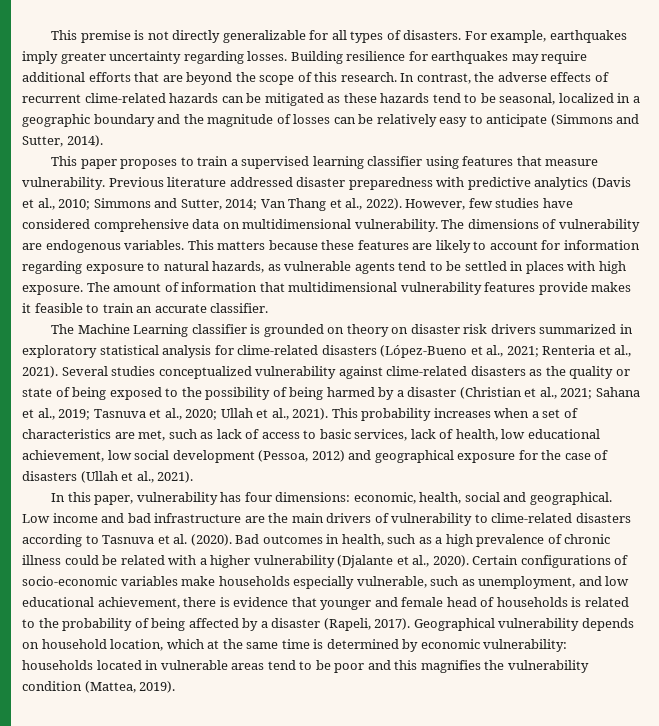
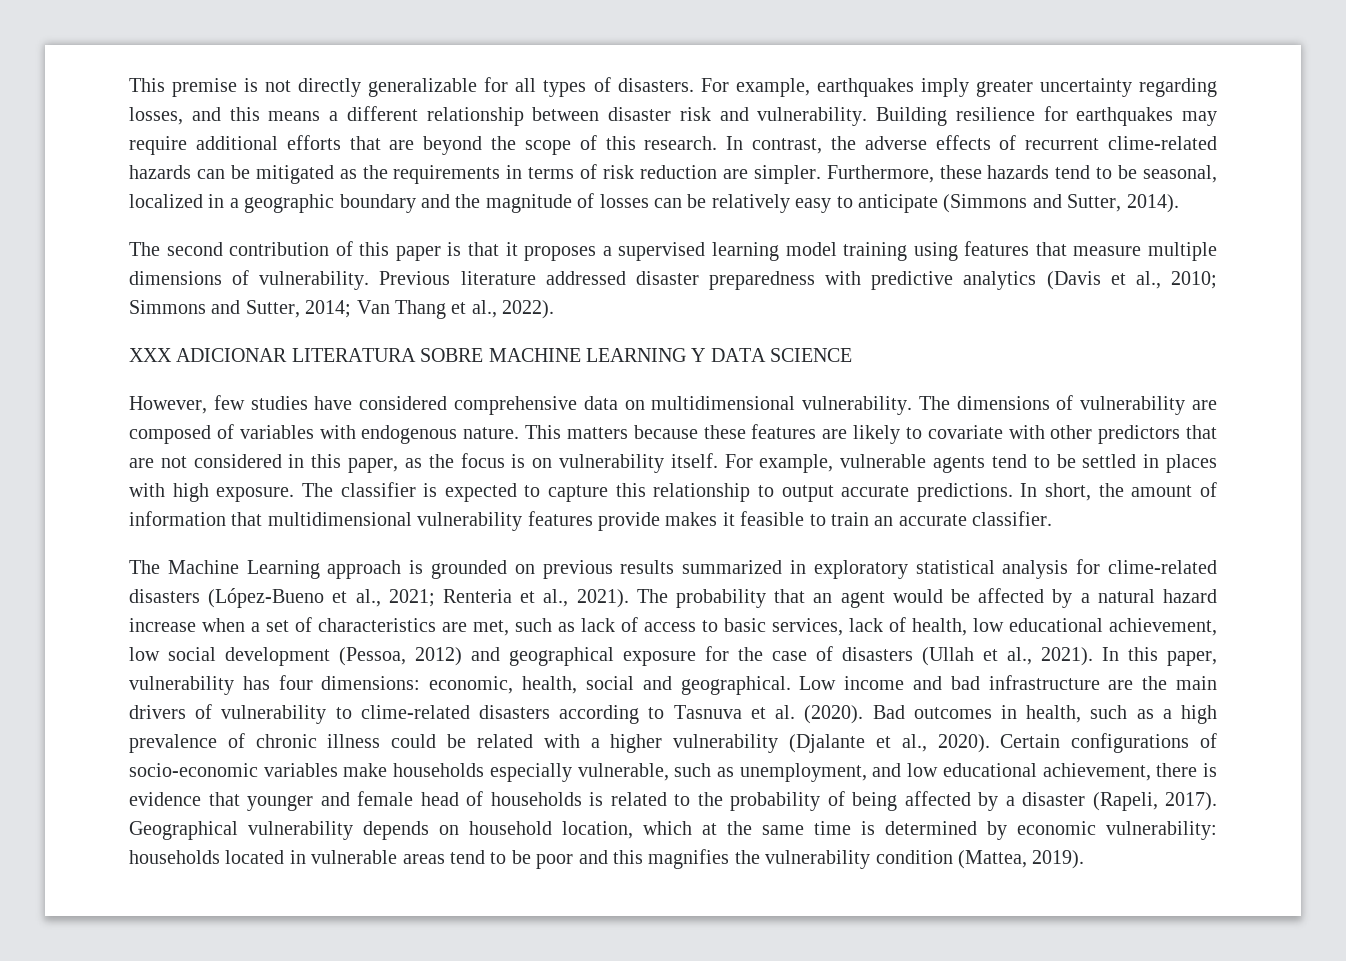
- For example, earthquakes imply greater uncertainty regarding losses.
+ For example, earthquakes imply greater uncertainty regarding losses, and this means a different relationship between disaster risk and vulnerability.
- In contrast, the adverse effects of recurrent clime-related hazards can be mitigated as these hazards tend to be seasonal, localized in a geographic boundary and the magnitude of losses can be relatively easy to anticipate (Simmons and Sutter, 2014).
+ In contrast, the adverse effects of recurrent clime-related hazards can be mitigated as the requirements in terms of risk reduction are simpler. Furthermore, these hazards tend to be seasonal, localized in a geographic boundary and the magnitude of losses can be relatively easy to anticipate (Simmons and Sutter, 2014).
- This paper proposes to train a supervised learning classifier using features that measure vulnerability.
+ The second contribution of this paper is that it proposes a supervised learning model training using features that measure multiple dimensions of vulnerability.
- Previous literature addressed disaster preparedness with predictive analytics (Davis et al., 2010; Simmons and Sutter, 2014; Van Thang et al., 2022). However, few studies have considered comprehensive data on multidimensional vulnerability.
+ Previous literature addressed disaster preparedness with predictive analytics (Davis et al., 2010; Simmons and Sutter, 2014; Van Thang et al., 2022).
+ XXX ADICIONAR LITERATURA SOBRE MACHINE LEARNING Y DATA SCIENCE
+ However, few studies have considered comprehensive data on multidimensional vulnerability.
- The dimensions of vulnerability are endogenous variables.
+ The dimensions of vulnerability are composed of variables with endogenous nature.
- This matters because these features are likely to account for information regarding exposure to natural hazards, as vulnerable agents tend to be settled in places with high exposure.
+ This matters because these features are likely to covariate with other predictors that are not considered in this paper, as the focus is on vulnerability itself. For example, vulnerable agents tend to be settled in places with high exposure.
- The amount of information that multidimensional vulnerability features provide makes it feasible to train an accurate classifier.
+ The classifier is expected to capture this relationship to output accurate predictions. In short, the amount of information that multidimensional vulnerability features provide makes it feasible to train an accurate classifier.
- The Machine Learning classifier is grounded on theory on disaster risk drivers summarized in exploratory statistical analysis for clime-related disasters (López-Bueno et al., 2021; Renteria et al., 2021).
+ The Machine Learning approach is grounded on previous results summarized in exploratory statistical analysis for clime-related disasters (López-Bueno et al., 2021; Renteria et al., 2021).
- Several studies conceptualized vulnerability against clime-related disasters as the quality or state of being exposed to the possibility of being harmed by a disaster (Christian et al., 2021; Sahana et al., 2019; Tasnuva et al., 2020; Ullah et al., 2021). This probability increases when a set of characteristics are met, such as lack of access to basic services, lack of health, low educational achievement, low social development (Pessoa, 2012) and geographical exposure for the case of disasters (Ullah et al., 2021).
- In this paper, vulnerability has four dimensions: economic, health, social and geographical.
+ The probability that an agent would be affected by a natural hazard increase when a set of characteristics are met, such as lack of access to basic services, lack of health, low educational achievement, low social development (Pessoa, 2012) and geographical exposure for the case of disasters (Ullah et al., 2021). In this paper, vulnerability has four dimensions: economic, health, social and geographical.

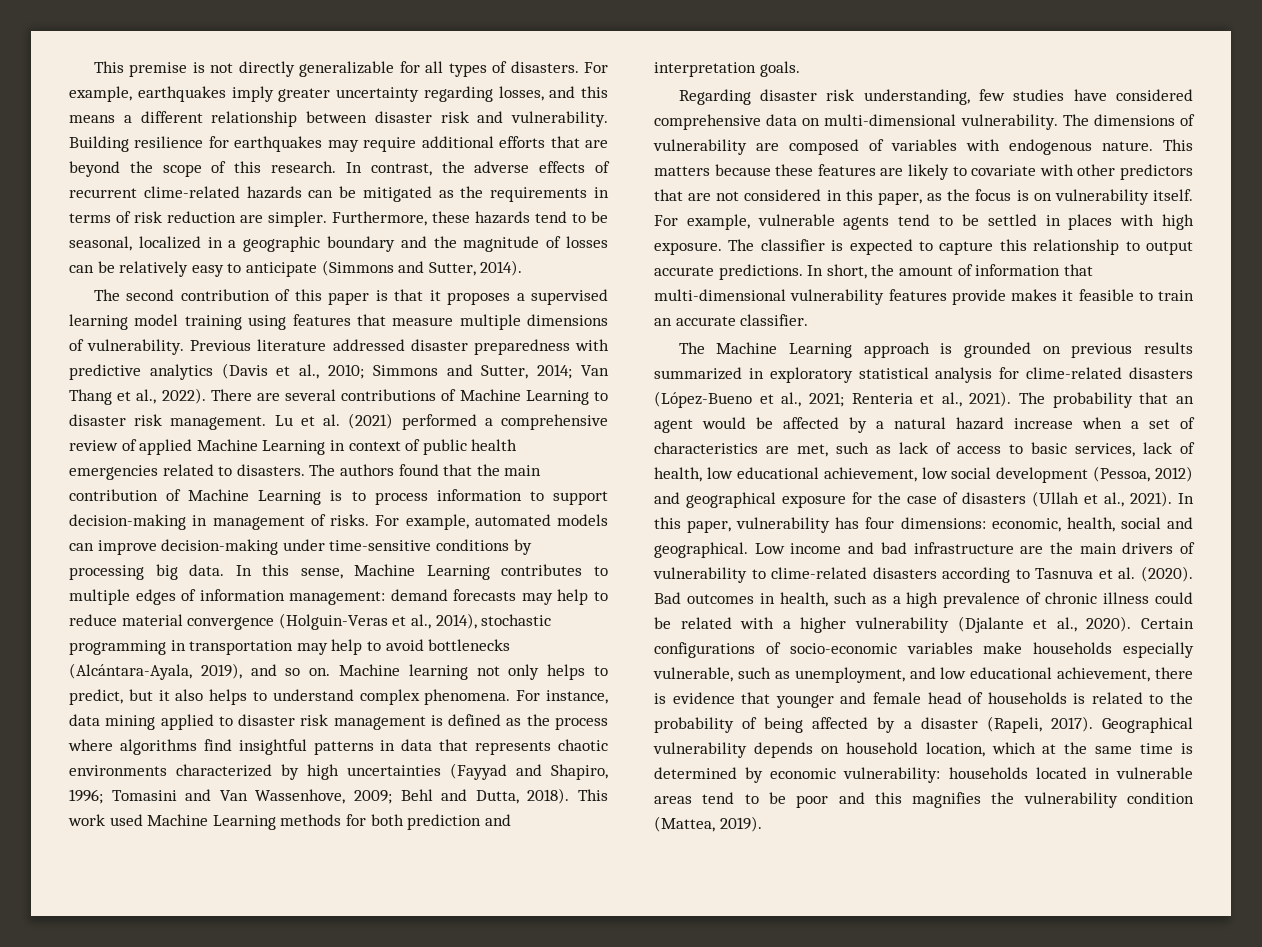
- Previous literature addressed disaster preparedness with predictive analytics (Davis et al., 2010; Simmons and Sutter, 2014; Van Thang et al., 2022).
- XXX ADICIONAR LITERATURA SOBRE MACHINE LEARNING Y DATA SCIENCE
- However, few studies have considered comprehensive data on multidimensional vulnerability.
+ Previous literature addressed disaster preparedness with predictive analytics (Davis et al., 2010; Simmons and Sutter, 2014; Van Thang et al., 2022). There are several contributions of Machine Learning to disaster risk management. Lu et al. (2021) performed a comprehensive review of applied Machine Learning in context of public health emergencies related to disasters. The authors found that the main contribution of Machine Learning is to process information to support decision-making in management of risks. For example, automated models can improve decision-making under time-sensitive conditions by processing big data. In this sense, Machine Learning contributes to multiple edges of information management: demand forecasts may help to reduce material convergence (Holguin-Veras et al., 2014), stochastic programming in transportation may help to avoid bottlenecks (Alcántara-Ayala, 2019), and so on. Machine learning not only helps to predict, but it also helps to understand complex phenomena. For instance, data mining applied to disaster risk management is defined as the process where algorithms find insightful patterns in data that represents chaotic environments characterized by high uncertainties (Fayyad and Shapiro, 1996; Tomasini and Van Wassenhove, 2009; Behl and Dutta, 2018). This work used Machine Learning methods for both prediction and interpretation goals.
+ Regarding disaster risk understanding, few studies have considered comprehensive data on multi-dimensional vulnerability.
- In short, the amount of information that multidimensional vulnerability features provide makes it feasible to train an accurate classifier.
+ In short, the amount of information that multi-dimensional vulnerability features provide makes it feasible to train an accurate classifier.

